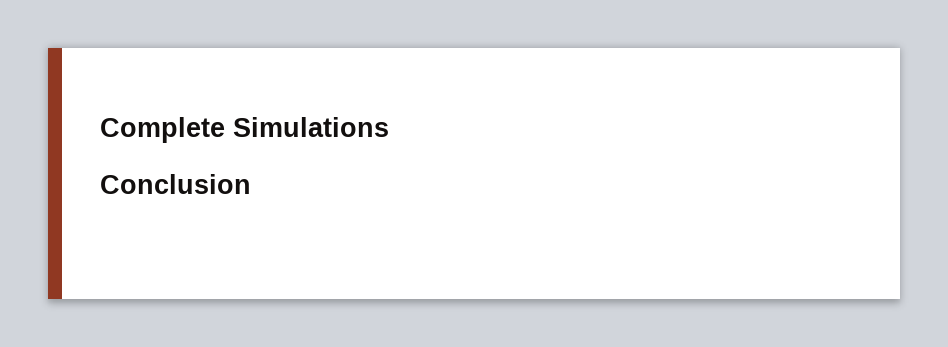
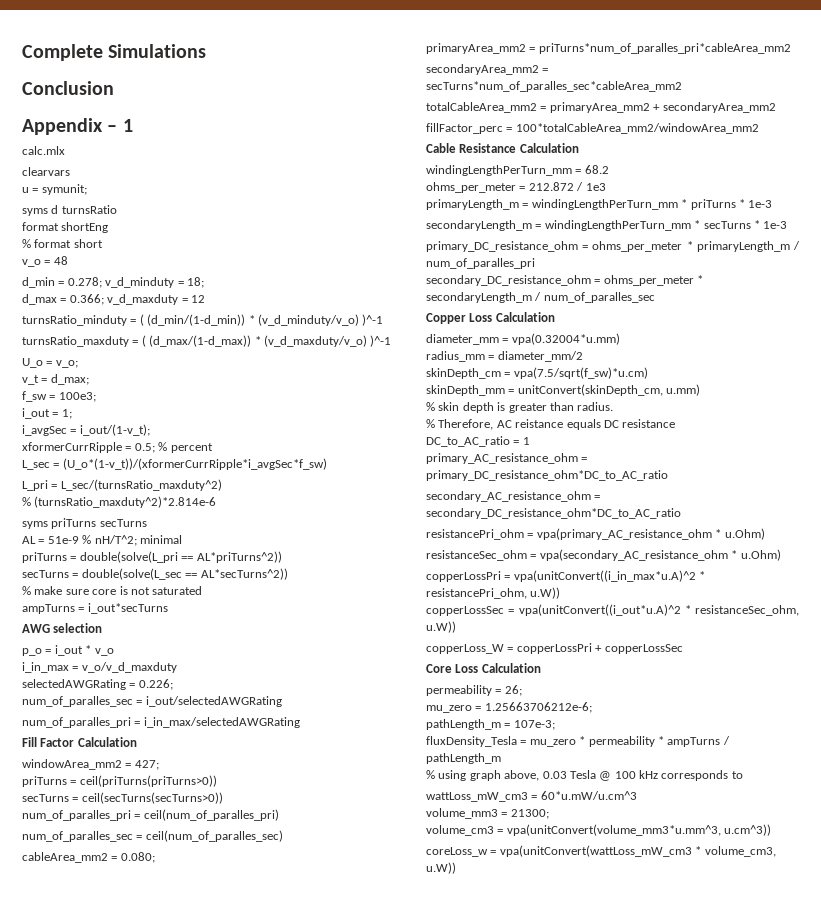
+ Appendix – 1
+ calc.mlx
+ clearvars
+ u = symunit;
+ syms d turnsRatio
+ format shortEng
+ % format short
+ v_o = 48
+ d_min = 0.278; v_d_minduty = 18;
+ d_max = 0.366; v_d_maxduty = 12
+ turnsRatio_minduty = ( (d_min/(1-d_min)) * (v_d_minduty/v_o) )^-1
+ turnsRatio_maxduty = ( (d_max/(1-d_max)) * (v_d_maxduty/v_o) )^-1
+ U_o = v_o;
+ v_t = d_max;
+ f_sw = 100e3;
+ i_out = 1;
+ i_avgSec = i_out/(1-v_t);
+ xformerCurrRipple = 0.5; % percent
+ L_sec = (U_o*(1-v_t))/(xformerCurrRipple*i_avgSec*f_sw)
+ L_pri = L_sec/(turnsRatio_maxduty^2)
+ % (turnsRatio_maxduty^2)*2.814e-6
+ syms priTurns secTurns
+ AL = 51e-9 % nH/T^2; minimal
+ priTurns = double(solve(L_pri == AL*priTurns^2))
+ secTurns = double(solve(L_sec == AL*secTurns^2))
+ % make sure core is not saturated
+ ampTurns = i_out*secTurns
+ AWG selection
+ p_o = i_out * v_o
+ i_in_max = v_o/v_d_maxduty
+ selectedAWGRating = 0.226;
+ num_of_paralles_sec = i_out/selectedAWGRating
+ num_of_paralles_pri = i_in_max/selectedAWGRating
+ Fill Factor Calculation
+ windowArea_mm2 = 427;
+ priTurns = ceil(priTurns(priTurns>0))
+ secTurns = ceil(secTurns(secTurns>0))
+ num_of_paralles_pri = ceil(num_of_paralles_pri)
+ num_of_paralles_sec = ceil(num_of_paralles_sec)
+ cableArea_mm2 = 0.080;
+ primaryArea_mm2 = priTurns*num_of_paralles_pri*cableArea_mm2
+ secondaryArea_mm2 = secTurns*num_of_paralles_sec*cableArea_mm2
+ totalCableArea_mm2 = primaryArea_mm2 + secondaryArea_mm2
+ fillFactor_perc = 100*totalCableArea_mm2/windowArea_mm2
+ Cable Resistance Calculation
+ windingLengthPerTurn_mm = 68.2
+ ohms_per_meter = 212.872 / 1e3
+ primaryLength_m = windingLengthPerTurn_mm * priTurns * 1e-3
+ secondaryLength_m = windingLengthPerTurn_mm * secTurns * 1e-3
+ primary_DC_resistance_ohm = ohms_per_meter * primaryLength_m / num_of_paralles_pri
+ secondary_DC_resistance_ohm = ohms_per_meter * secondaryLength_m / num_of_paralles_sec
+ Copper Loss Calculation
+ diameter_mm = vpa(0.32004*u.mm)
+ radius_mm = diameter_mm/2
+ skinDepth_cm = vpa(7.5/sqrt(f_sw)*u.cm)
+ skinDepth_mm = unitConvert(skinDepth_cm, u.mm)
+ % skin depth is greater than radius.
+ % Therefore, AC reistance equals DC resistance
+ DC_to_AC_ratio = 1
+ primary_AC_resistance_ohm = primary_DC_resistance_ohm*DC_to_AC_ratio
+ secondary_AC_resistance_ohm = secondary_DC_resistance_ohm*DC_to_AC_ratio
+ resistancePri_ohm = vpa(primary_AC_resistance_ohm * u.Ohm)
+ resistanceSec_ohm = vpa(secondary_AC_resistance_ohm * u.Ohm)
+ copperLossPri = vpa(unitConvert((i_in_max*u.A)^2 * resistancePri_ohm, u.W))
+ copperLossSec = vpa(unitConvert((i_out*u.A)^2 * resistanceSec_ohm, u.W))
+ copperLoss_W = copperLossPri + copperLossSec
+ Core Loss Calculation
+ permeability = 26;
+ mu_zero = 1.25663706212e-6;
+ pathLength_m = 107e-3;
+ fluxDensity_Tesla = mu_zero * permeability * ampTurns / pathLength_m
+ % using graph above, 0.03 Tesla @ 100 kHz corresponds to
+ wattLoss_mW_cm3 = 60*u.mW/u.cm^3
+ volume_mm3 = 21300;
+ volume_cm3 = vpa(unitConvert(volume_mm3*u.mm^3, u.cm^3))
+ coreLoss_w = vpa(unitConvert(wattLoss_mW_cm3 * volume_cm3, u.W))

